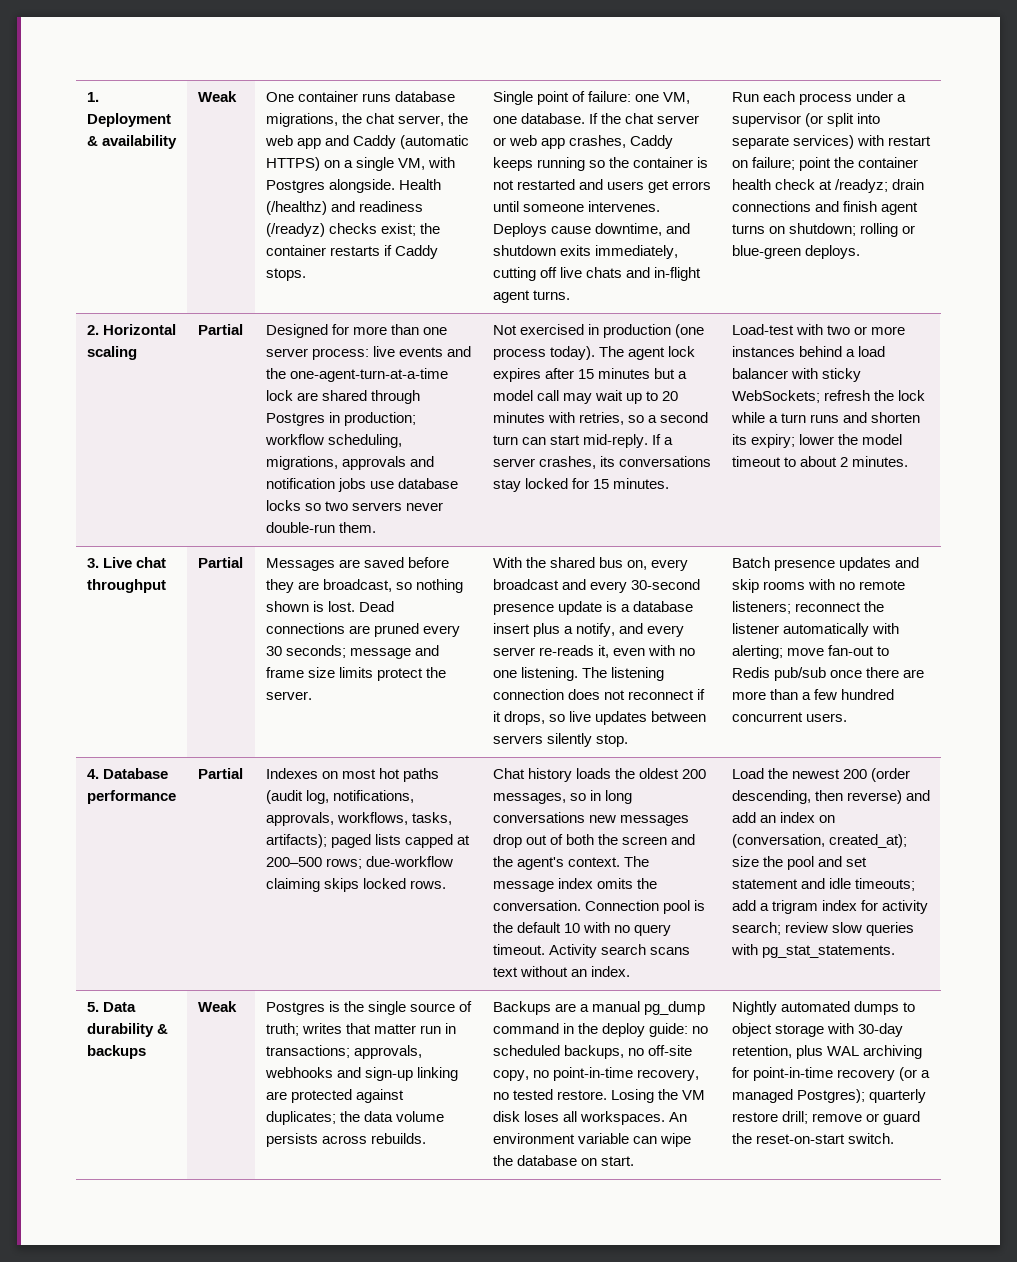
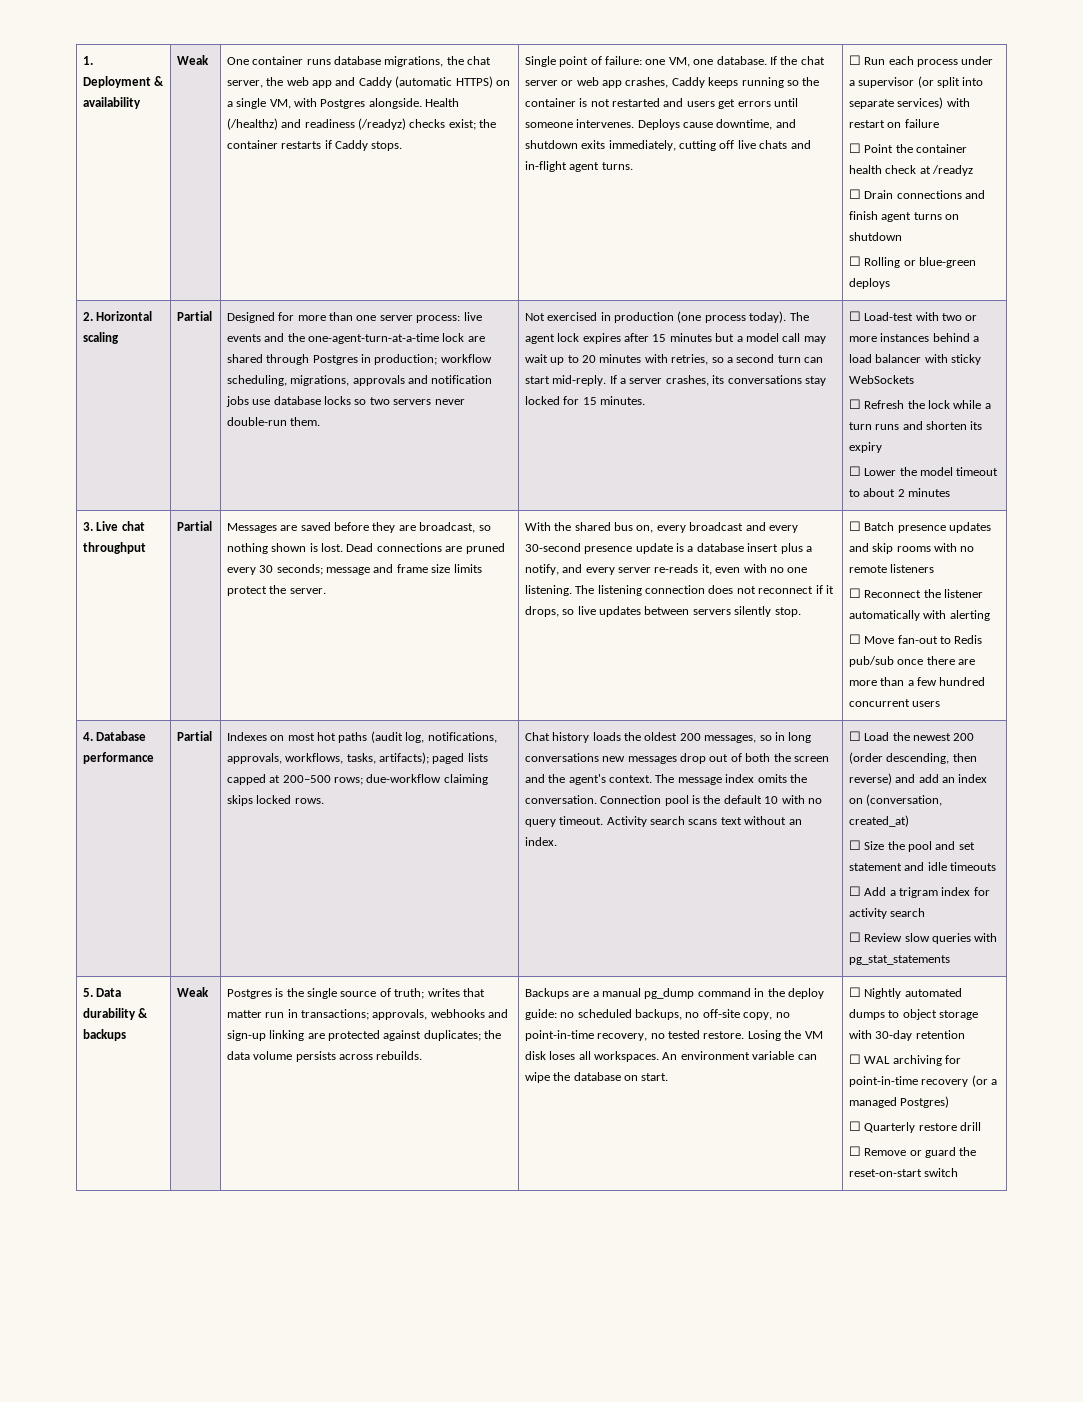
- Run each process under a supervisor (or split into separate services) with restart on failure; point the container health check at /readyz; drain connections and finish agent turns on shutdown; rolling or blue-green deploys.
+ ☐ Run each process under a supervisor (or split into separate services) with restart on failure
+ ☐ Point the container health check at /readyz
+ ☐ Drain connections and finish agent turns on shutdown
+ ☐ Rolling or blue-green deploys
- Load-test with two or more instances behind a load balancer with sticky WebSockets; refresh the lock while a turn runs and shorten its expiry; lower the model timeout to about 2 minutes.
+ ☐ Load-test with two or more instances behind a load balancer with sticky WebSockets
+ ☐ Refresh the lock while a turn runs and shorten its expiry
+ ☐ Lower the model timeout to about 2 minutes
- Batch presence updates and skip rooms with no remote listeners; reconnect the listener automatically with alerting; move fan-out to Redis pub/sub once there are more than a few hundred concurrent users.
+ ☐ Batch presence updates and skip rooms with no remote listeners
+ ☐ Reconnect the listener automatically with alerting
+ ☐ Move fan-out to Redis pub/sub once there are more than a few hundred concurrent users
- Load the newest 200 (order descending, then reverse) and add an index on (conversation, created_at); size the pool and set statement and idle timeouts; add a trigram index for activity search; review slow queries with pg_stat_statements.
+ ☐ Load the newest 200 (order descending, then reverse) and add an index on (conversation, created_at)
+ ☐ Size the pool and set statement and idle timeouts
+ ☐ Add a trigram index for activity search
+ ☐ Review slow queries with pg_stat_statements
- Nightly automated dumps to object storage with 30-day retention, plus WAL archiving for point-in-time recovery (or a managed Postgres); quarterly restore drill; remove or guard the reset-on-start switch.
+ ☐ Nightly automated dumps to object storage with 30-day retention
+ ☐ WAL archiving for point-in-time recovery (or a managed Postgres)
+ ☐ Quarterly restore drill
+ ☐ Remove or guard the reset-on-start switch

